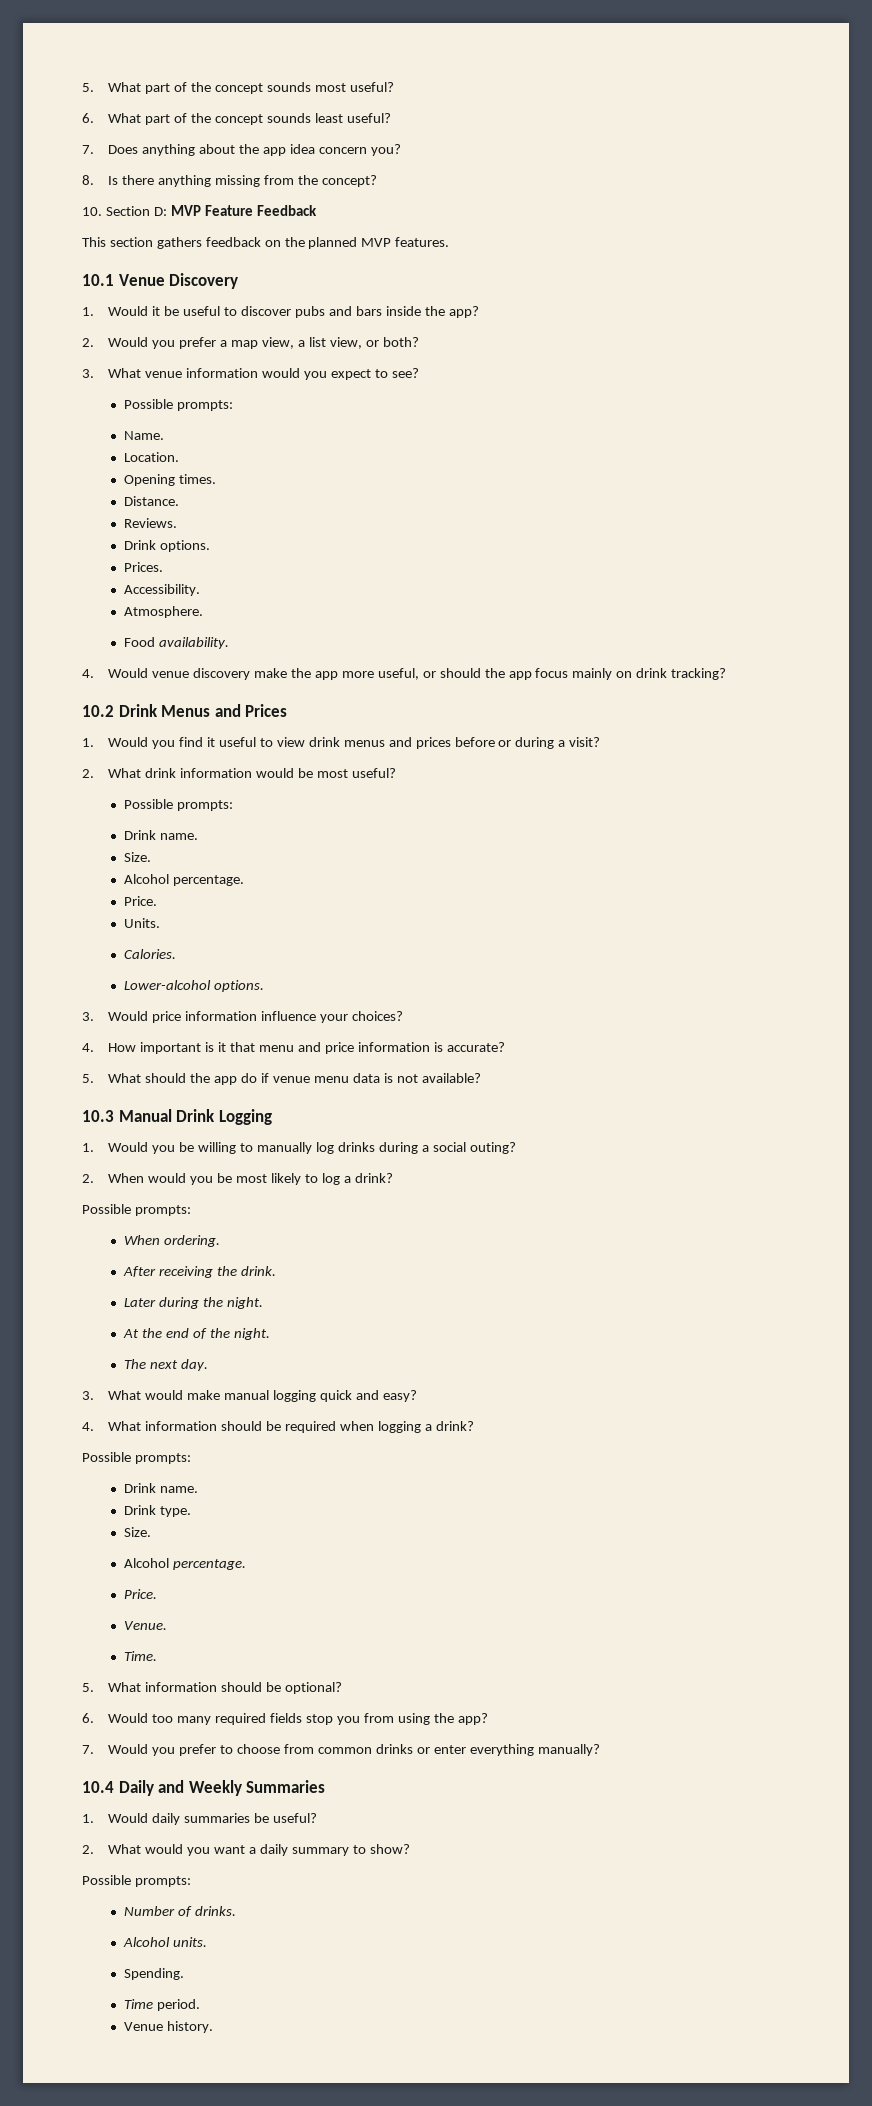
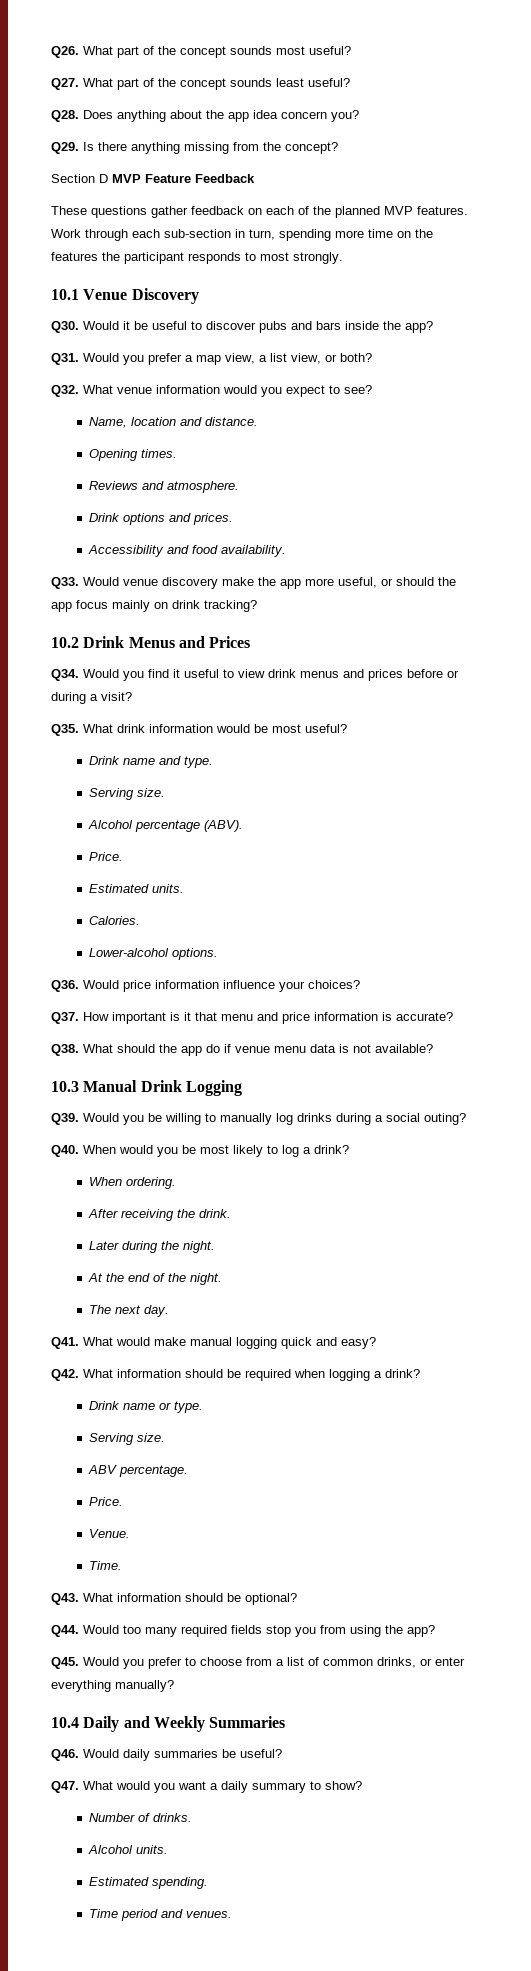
- 5. What part of the concept sounds most useful?
+ Q26. What part of the concept sounds most useful?
- 6. What part of the concept sounds least useful?
+ Q27. What part of the concept sounds least useful?
- 7. Does anything about the app idea concern you?
+ Q28. Does anything about the app idea concern you?
- 8. Is there anything missing from the concept?
+ Q29. Is there anything missing from the concept?
- 10. Section D: MVP Feature Feedback
+ Section D MVP Feature Feedback
- This section gathers feedback on the planned MVP features.
+ These questions gather feedback on each of the planned MVP features. Work through each sub-section in turn, spending more time on the features the participant responds to most strongly.
- 1. Would it be useful to discover pubs and bars inside the app?
+ Q30. Would it be useful to discover pubs and bars inside the app?
- 2. Would you prefer a map view, a list view, or both?
+ Q31. Would you prefer a map view, a list view, or both?
- 3. What venue information would you expect to see?
- Possible prompts:
- Name.
- Location.
+ Q32. What venue information would you expect to see?
+ Name, location and distance.
  Opening times.
- Distance.
- Reviews.
- Drink options.
- Prices.
- Accessibility.
- Atmosphere.
- Food availability.
+ Reviews and atmosphere.
+ Drink options and prices.
+ Accessibility and food availability.
- 4. Would venue discovery make the app more useful, or should the app focus mainly on drink tracking?
+ Q33. Would venue discovery make the app more useful, or should the app focus mainly on drink tracking?
- 1. Would you find it useful to view drink menus and prices before or during a visit?
+ Q34. Would you find it useful to view drink menus and prices before or during a visit?
- 2. What drink information would be most useful?
- Possible prompts:
- Drink name.
- Size.
- Alcohol percentage.
+ Q35. What drink information would be most useful?
+ Drink name and type.
+ Serving size.
+ Alcohol percentage (ABV).
  Price.
- Units.
+ Estimated units.
- 3. Would price information influence your choices?
+ Q36. Would price information influence your choices?
- 4. How important is it that menu and price information is accurate?
+ Q37. How important is it that menu and price information is accurate?
- 5. What should the app do if venue menu data is not available?
+ Q38. What should the app do if venue menu data is not available?
- 1. Would you be willing to manually log drinks during a social outing?
+ Q39. Would you be willing to manually log drinks during a social outing?
- 2. When would you be most likely to log a drink?
- Possible prompts:
+ Q40. When would you be most likely to log a drink?
- 3. What would make manual logging quick and easy?
+ Q41. What would make manual logging quick and easy?
- 4. What information should be required when logging a drink?
- Possible prompts:
- Drink name.
- Drink type.
- Size.
- Alcohol percentage.
+ Q42. What information should be required when logging a drink?
+ Drink name or type.
+ Serving size.
+ ABV percentage.
- 5. What information should be optional?
+ Q43. What information should be optional?
- 6. Would too many required fields stop you from using the app?
+ Q44. Would too many required fields stop you from using the app?
- 7. Would you prefer to choose from common drinks or enter everything manually?
+ Q45. Would you prefer to choose from a list of common drinks, or enter everything manually?
- 1. Would daily summaries be useful?
+ Q46. Would daily summaries be useful?
- 2. What would you want a daily summary to show?
- Possible prompts:
+ Q47. What would you want a daily summary to show?
- Spending.
+ Estimated spending.
- Time period.
- Venue history.
+ Time period and venues.

